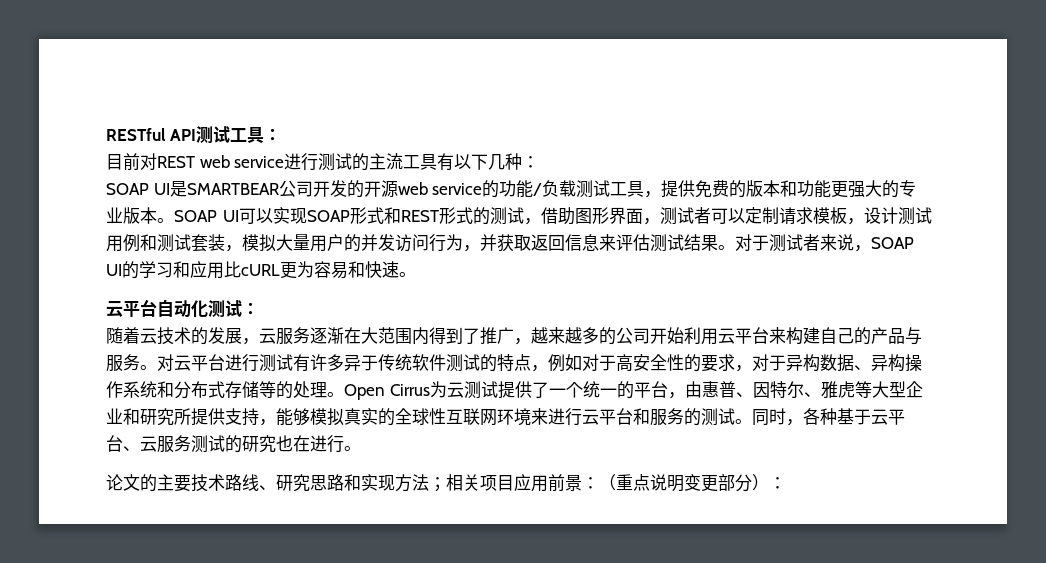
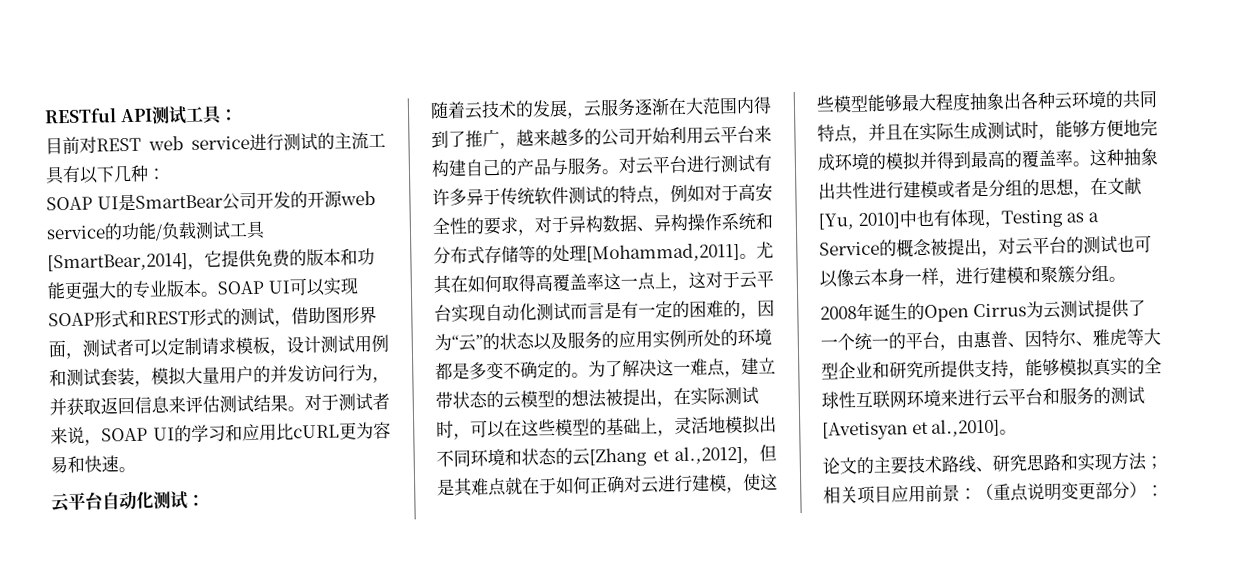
- SOAP UI是SMARTBEAR公司开发的开源web service的功能/负载测试工具，提供免费的版本和功能更强大的专业版本。
+ SOAP UI是SmartBear公司开发的开源web service的功能/负载测试工具[SmartBear,2014]，它提供免费的版本和功能更强大的专业版本。
- 对云平台进行测试有许多异于传统软件测试的特点，例如对于高安全性的要求，对于异构数据、异构操作系统和分布式存储等的处理。Open Cirrus为云测试提供了一个统一的平台，由惠普、因特尔、雅虎等大型企业和研究所提供支持，能够模拟真实的全球性互联网环境来进行云平台和服务的测试。同时，各种基于云平台、云服务测试的研究也在进行。
+ 对云平台进行测试有许多异于传统软件测试的特点，例如对于高安全性的要求，对于异构数据、异构操作系统和分布式存储等的处理[Mohammad,2011]。尤其在如何取得高覆盖率这一点上，这对于云平台实现自动化测试而言是有一定的困难的，因为“云”的状态以及服务的应用实例所处的环境都是多变不确定的。为了解决这一难点，建立带状态的云模型的想法被提出，在实际测试时，可以在这些模型的基础上，灵活地模拟出不同环境和状态的云[Zhang et al.,2012]，但是其难点就在于如何正确对云进行建模，使这些模型能够最大程度抽象出各种云环境的共同特点，并且在实际生成测试时，能够方便地完成环境的模拟并得到最高的覆盖率。这种抽象出共性进行建模或者是分组的思想，在文献[Yu, 2010]中也有体现，Testing as a Service的概念被提出，对云平台的测试也可以像云本身一样，进行建模和聚簇分组。
+ 2008年诞生的Open Cirrus为云测试提供了一个统一的平台，由惠普、因特尔、雅虎等大型企业和研究所提供支持，能够模拟真实的全球性互联网环境来进行云平台和服务的测试[Avetisyan et al.,2010]。

